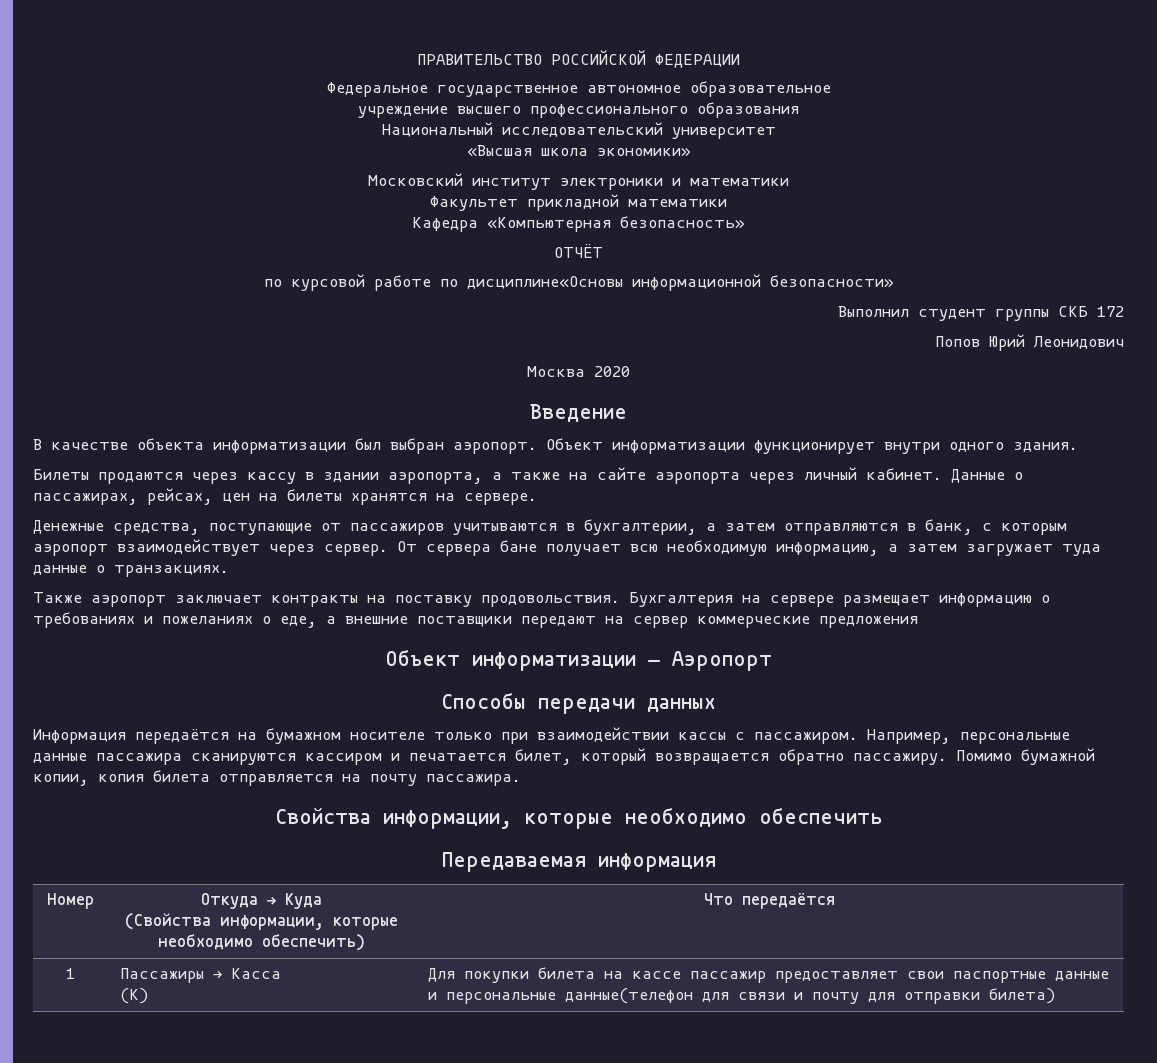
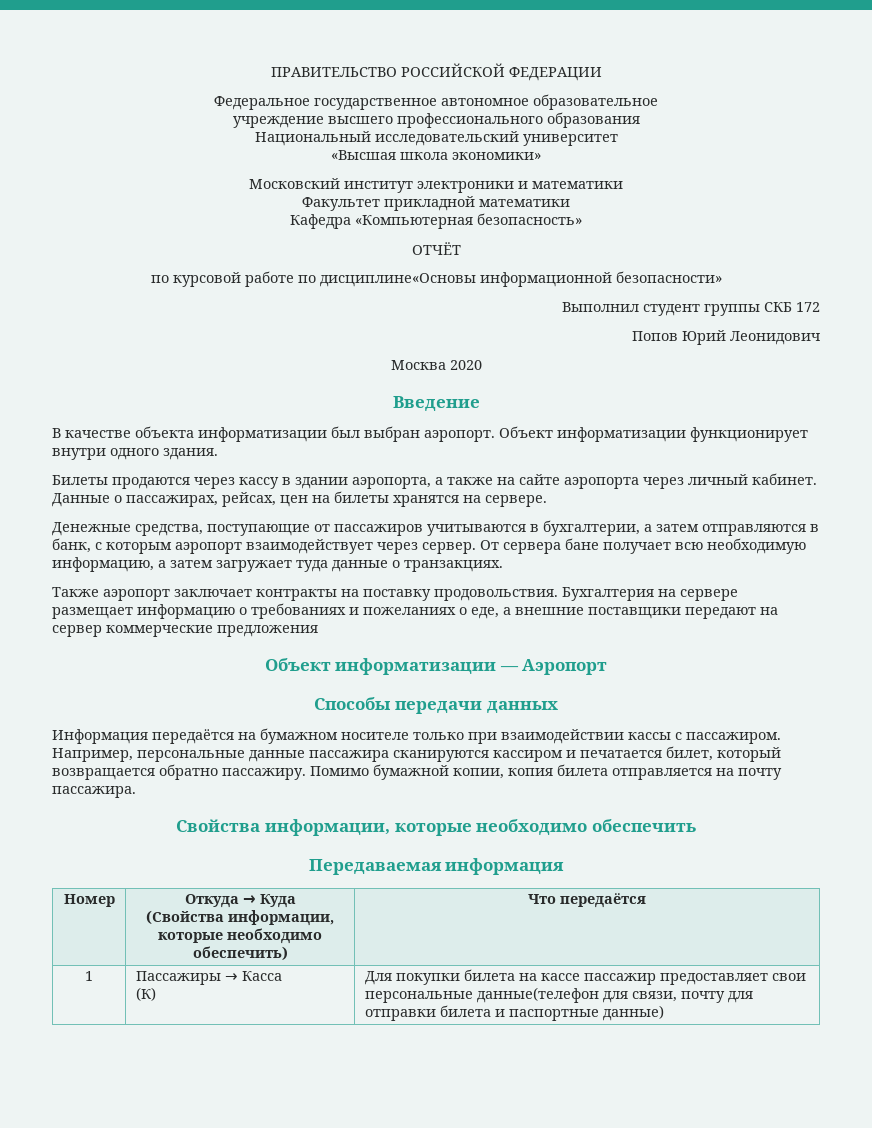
  1 | Пассажиры → Касса
- (К) | Для покупки билета на кассе пассажир предоставляет свои паспортные данные и персональные данные(телефон для связи и почту для отправки билета)
+ (К) | Для покупки билета на кассе пассажир предоставляет свои персональные данные(телефон для связи, почту для отправки билета и паспортные данные)

